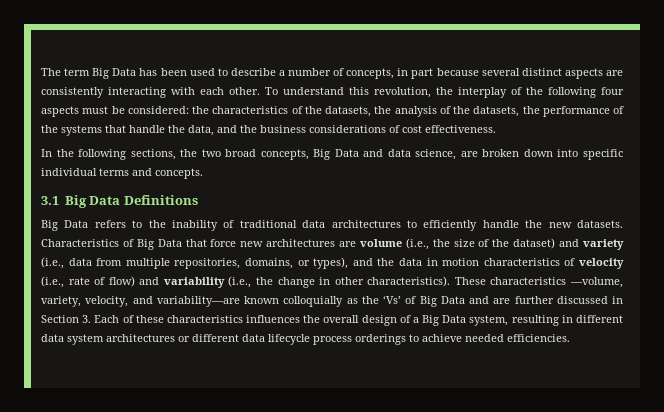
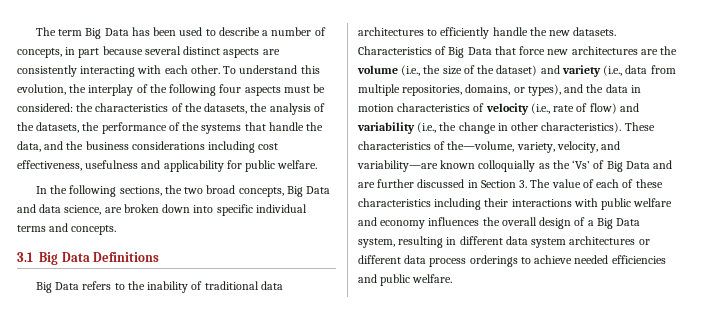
- To understand this revolution, the interplay of the following four aspects must be considered: the characteristics of the datasets, the analysis of the datasets, the performance of the systems that handle the data, and the business considerations of cost effectiveness.
+ To understand this evolution, the interplay of the following four aspects must be considered: the characteristics of the datasets, the analysis of the datasets, the performance of the systems that handle the data, and the business considerations including cost effectiveness, usefulness and applicability for public welfare.
- Characteristics of Big Data that force new architectures are volume (i.e., the size of the dataset) and variety (i.e., data from multiple repositories, domains, or types), and the data in motion characteristics of velocity (i.e., rate of flow) and variability (i.e., the change in other characteristics).
+ Characteristics of Big Data that force new architectures are the volume (i.e., the size of the dataset) and variety (i.e., data from multiple repositories, domains, or types), and the data in motion characteristics of velocity (i.e., rate of flow) and variability (i.e., the change in other characteristics).
- These characteristics —volume, variety, velocity, and variability—are known colloquially as the ‘Vs’ of Big Data and are further discussed in Section 3. Each of these characteristics influences the overall design of a Big Data system, resulting in different data system architectures or different data lifecycle process orderings to achieve needed efficiencies.
+ These characteristics of the—volume, variety, velocity, and variability—are known colloquially as the ‘Vs’ of Big Data and are further discussed in Section 3. The value of each of these characteristics including their interactions with public welfare and economy influences the overall design of a Big Data system, resulting in different data system architectures or different data process orderings to achieve needed efficiencies and public welfare.

